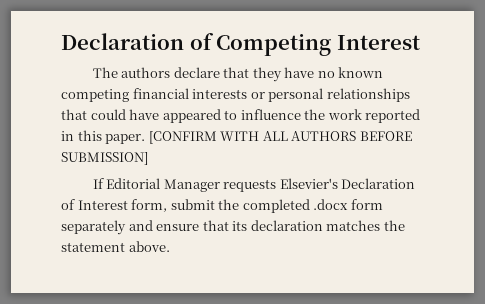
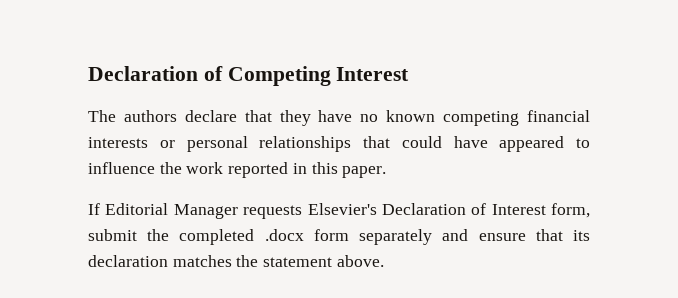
- [CONFIRM WITH ALL AUTHORS BEFORE SUBMISSION]

